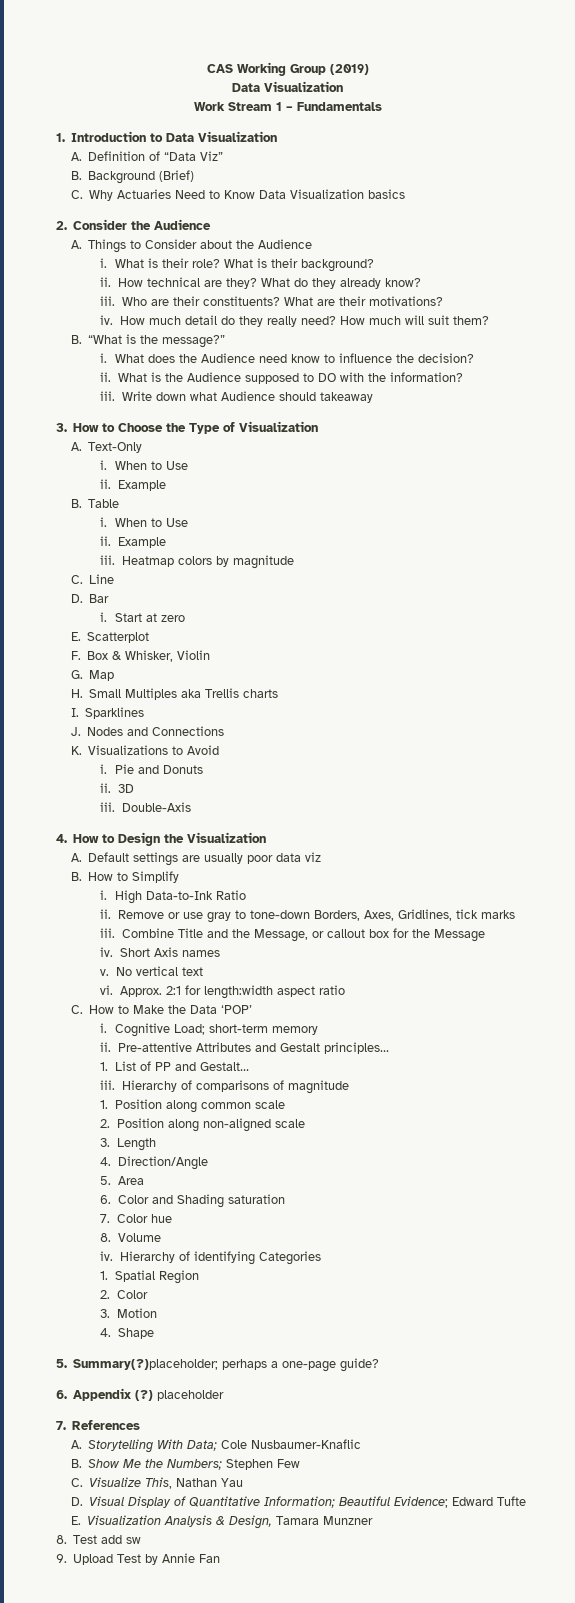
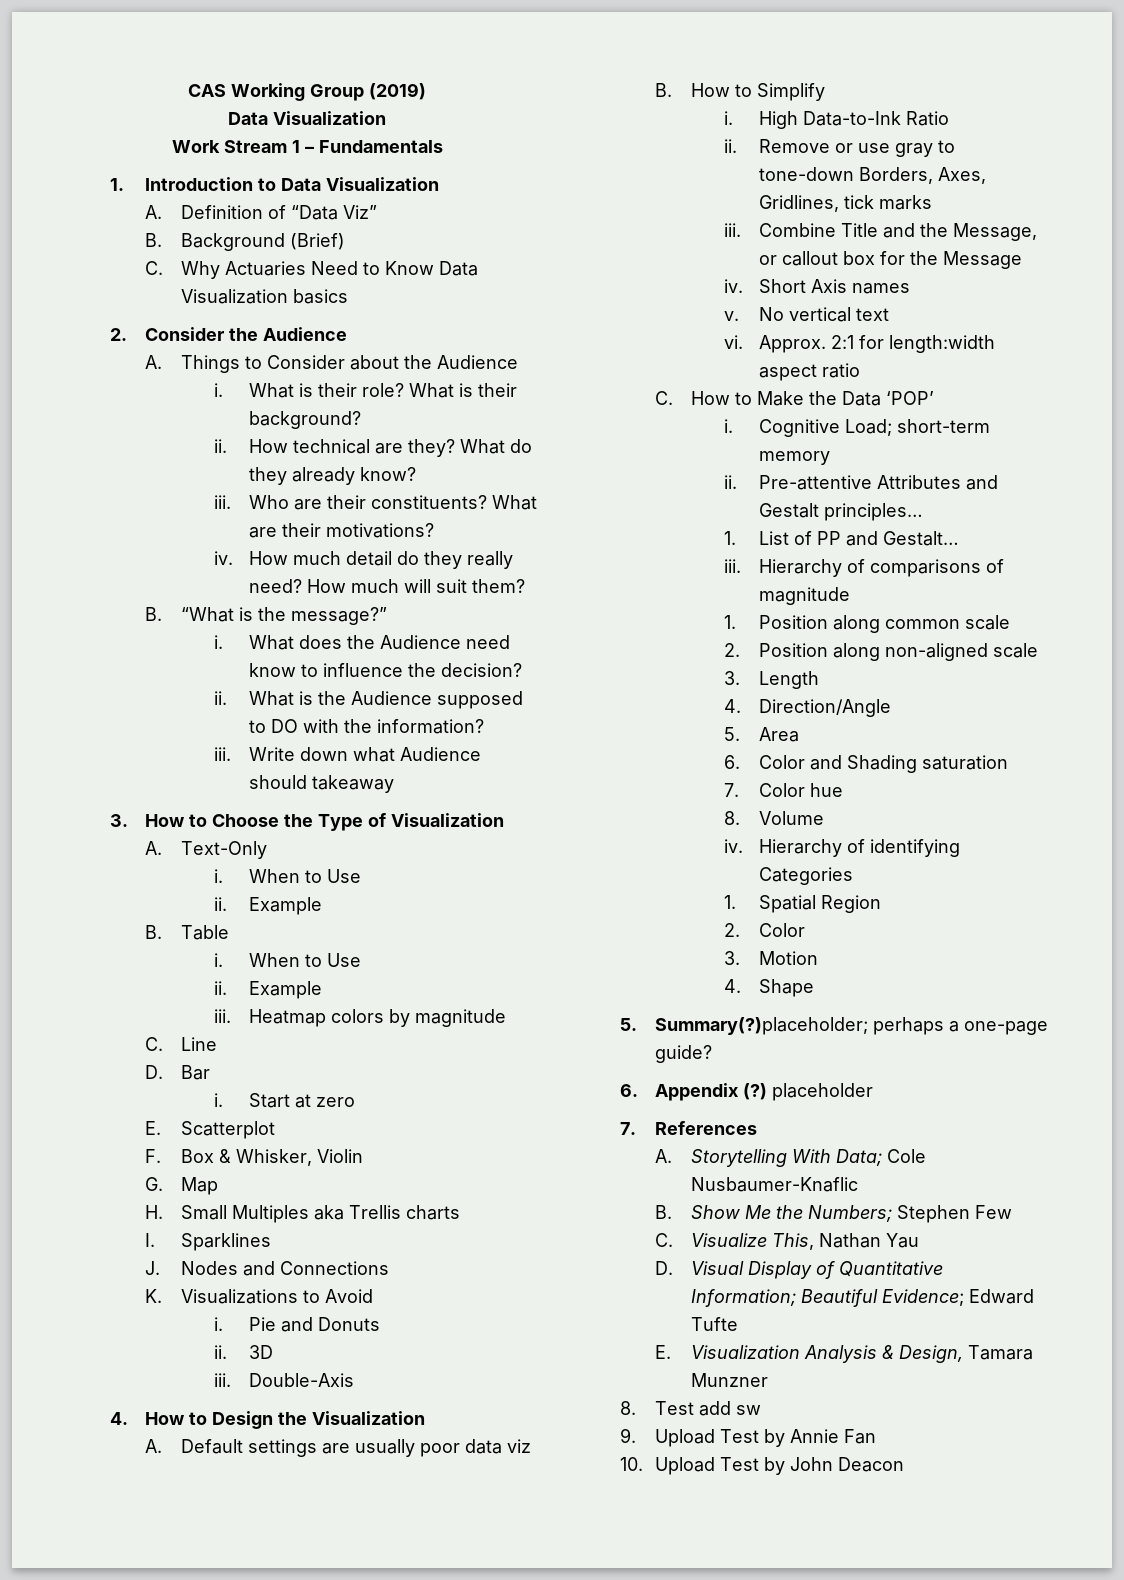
+ 10. Upload Test by John Deacon

